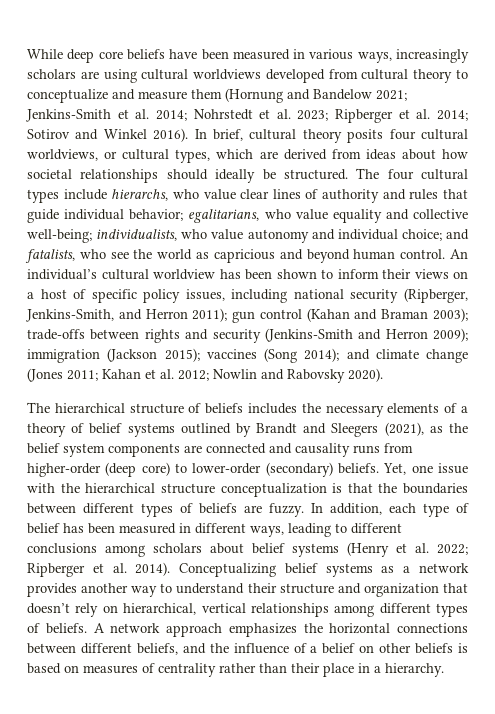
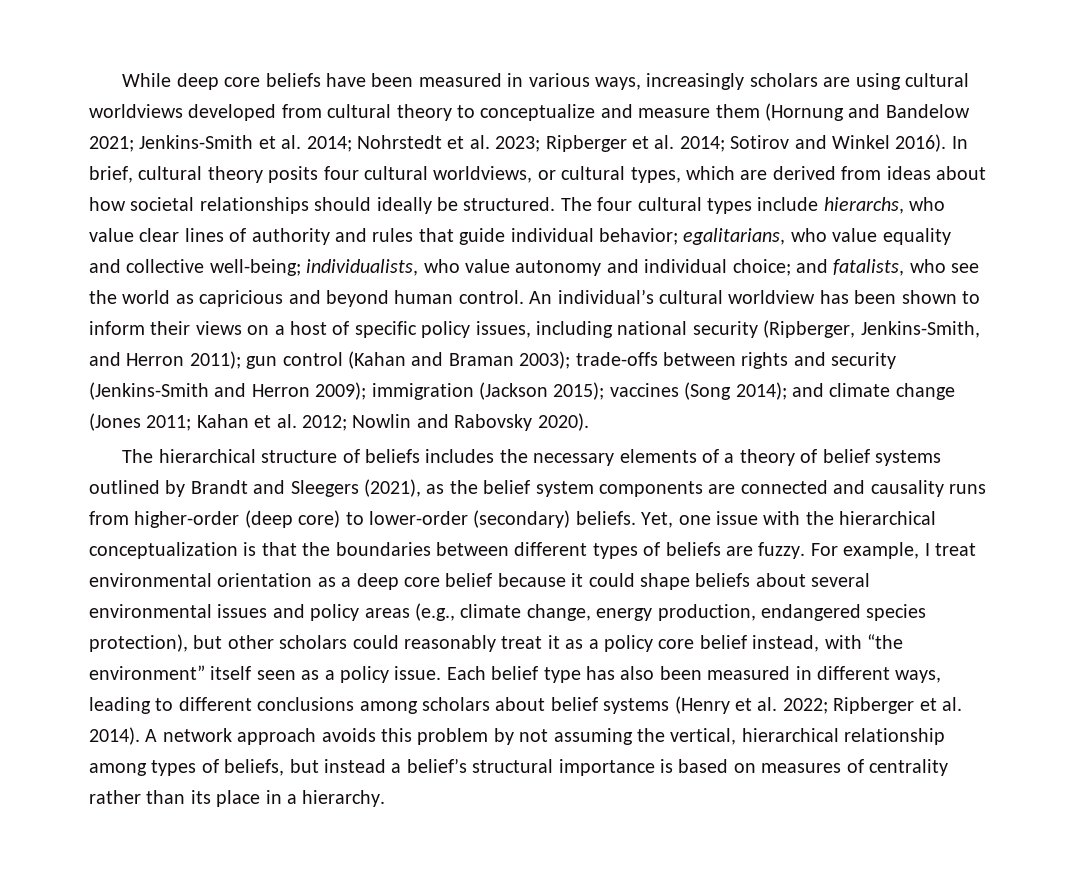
- Yet, one issue with the hierarchical structure conceptualization is that the boundaries between different types of beliefs are fuzzy.
+ Yet, one issue with the hierarchical conceptualization is that the boundaries between different types of beliefs are fuzzy.
- In addition, each type of belief has been measured in different ways, leading to different conclusions among scholars about belief systems (Henry et al. 2022; Ripberger et al. 2014).
+ For example, I treat environmental orientation as a deep core belief because it could shape beliefs about several environmental issues and policy areas (e.g., climate change, energy production, endangered species protection), but other scholars could reasonably treat it as a policy core belief instead, with “the environment” itself seen as a policy issue. Each belief type has also been measured in different ways, leading to different conclusions among scholars about belief systems (Henry et al. 2022; Ripberger et al. 2014).
- Conceptualizing belief systems as a network provides another way to understand their structure and organization that doesn’t rely on hierarchical, vertical relationships among different types of beliefs. A network approach emphasizes the horizontal connections between different beliefs, and the influence of a belief on other beliefs is based on measures of centrality rather than their place in a hierarchy.
+ A network approach avoids this problem by not assuming the vertical, hierarchical relationship among types of beliefs, but instead a belief’s structural importance is based on measures of centrality rather than its place in a hierarchy.

